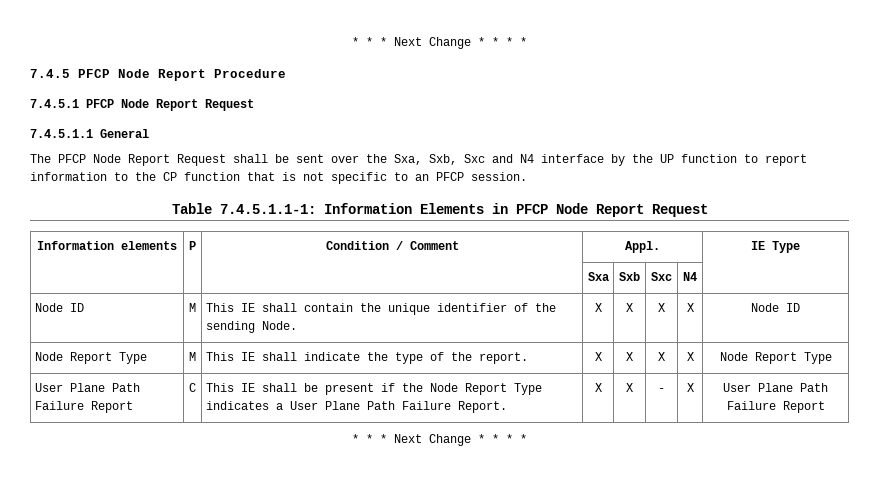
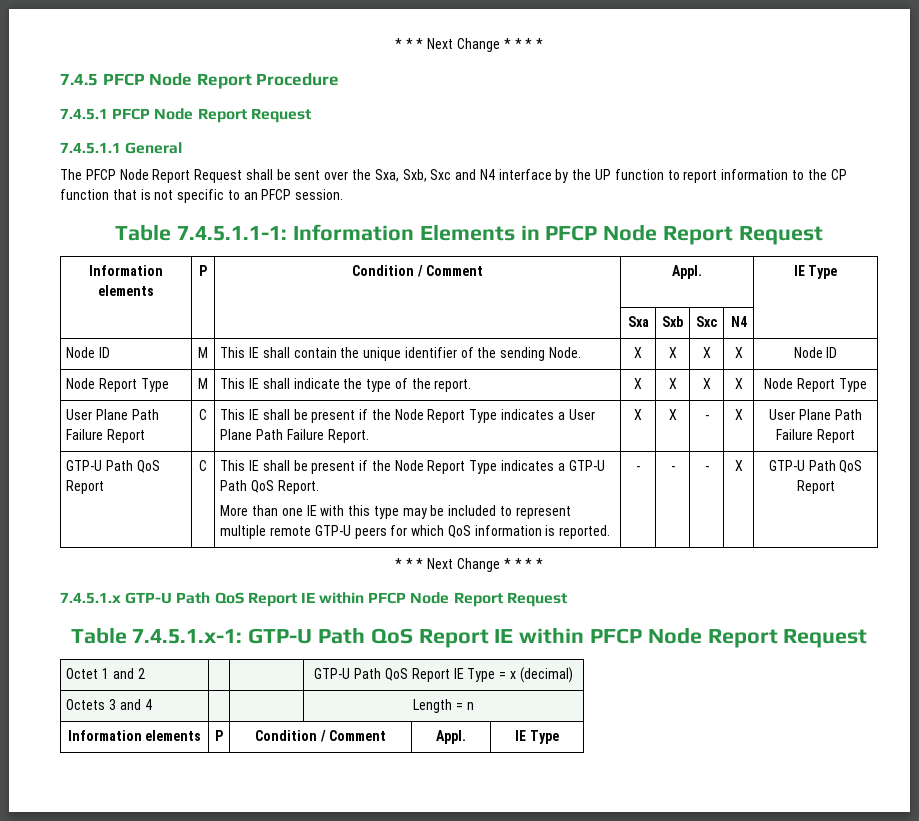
  User Plane Path Failure Report | C | This IE shall be present if the Node Report Type indicates a User Plane Path Failure Report. | X | X | - | X | User Plane Path Failure Report
+ GTP-U Path QoS Report | C | This IE shall be present if the Node Report Type indicates a GTP-U Path QoS Report.
+ More than one IE with this type may be included to represent multiple remote GTP-U peers for which QoS information is reported. | - | - | - | X | GTP-U Path QoS Report
  * * * Next Change * * * *
+ 7.4.5.1.x GTP-U Path QoS Report IE within PFCP Node Report Request
+ Table 7.4.5.1.x-1: GTP-U Path QoS Report IE within PFCP Node Report Request
+ Octet 1 and 2 | | | GTP-U Path QoS Report IE Type = x (decimal)
+ Octets 3 and 4 | | | Length = n
+ Information elements | P | Condition / Comment | Appl. | IE Type

